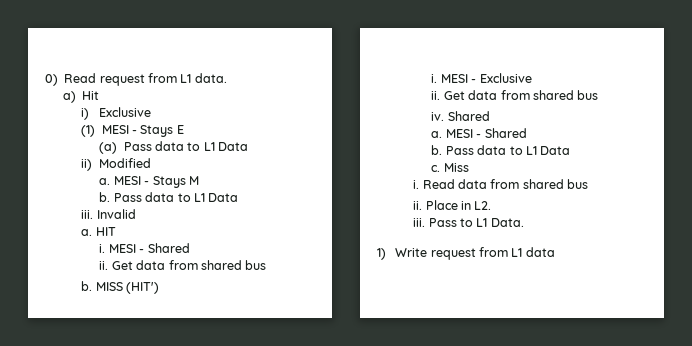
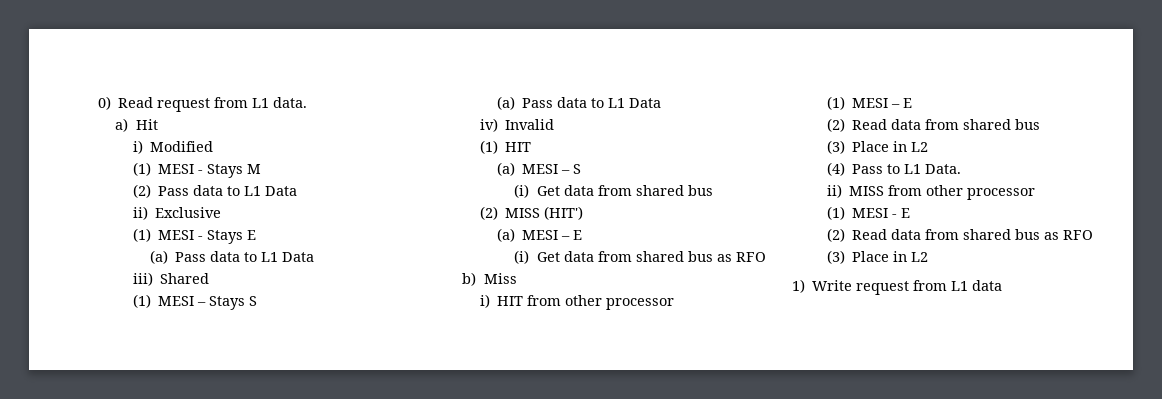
- i) Exclusive
+ i) Modified
+ (1) MESI - Stays M
+ (2) Pass data to L1 Data
+ ii) Exclusive
- ii) Modified
- a. MESI - Stays M
- b. Pass data to L1 Data
- iii. Invalid
+ iii) Shared
+ (1) MESI – Stays S
+ (a) Pass data to L1 Data
+ iv) Invalid
- a. HIT
+ (1) HIT
- i. MESI - Shared
- ii. Get data from shared bus
- b. MISS (HIT')
+ (a) MESI – S
+ (i) Get data from shared bus
+ (2) MISS (HIT')
- i. MESI - Exclusive
- ii. Get data from shared bus
- iv. Shared
- a. MESI - Shared
- b. Pass data to L1 Data
- c. Miss
- i. Read data from shared bus
- ii. Place in L2.
- iii. Pass to L1 Data.
+ (a) MESI – E
+ (i) Get data from shared bus as RFO
+ b) Miss
+ i) HIT from other processor
+ (1) MESI – E
+ (2) Read data from shared bus
+ (3) Place in L2
+ (4) Pass to L1 Data.
+ ii) MISS from other processor
+ (1) MESI - E
+ (2) Read data from shared bus as RFO
+ (3) Place in L2

